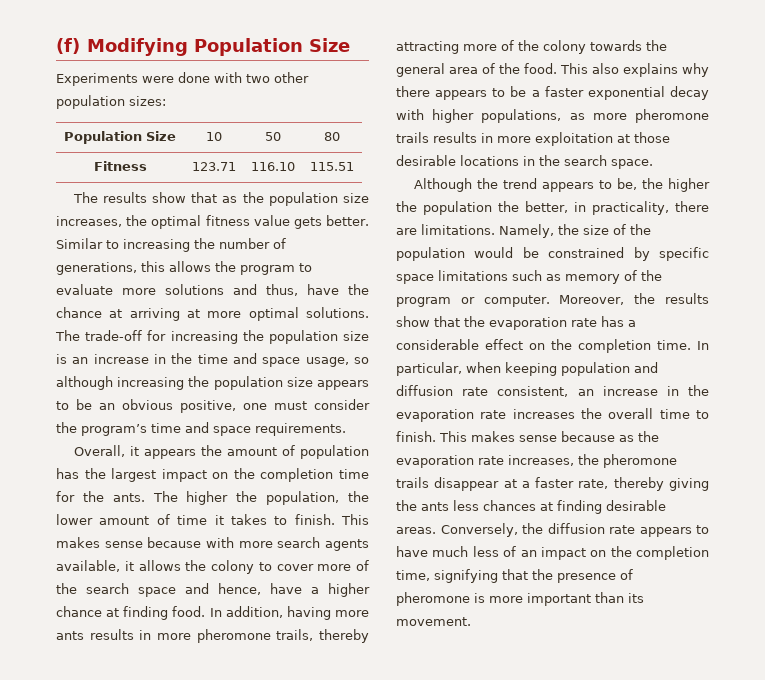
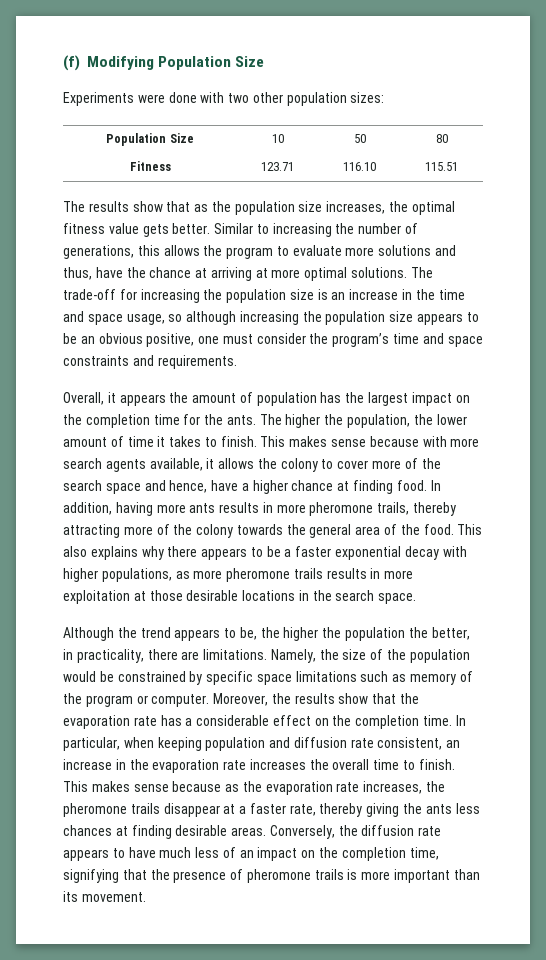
- The trade-off for increasing the population size is an increase in the time and space usage, so although increasing the population size appears to be an obvious positive, one must consider the program’s time and space requirements.
+ The trade-off for increasing the population size is an increase in the time and space usage, so although increasing the population size appears to be an obvious positive, one must consider the program’s time and space constraints and requirements.
- Conversely, the diffusion rate appears to have much less of an impact on the completion time, signifying that the presence of pheromone is more important than its movement.
+ Conversely, the diffusion rate appears to have much less of an impact on the completion time, signifying that the presence of pheromone trails is more important than its movement.

